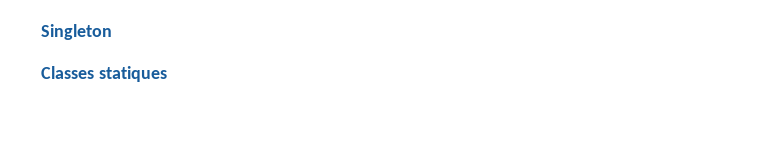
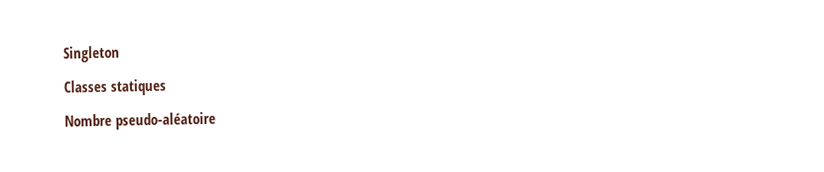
+ Nombre pseudo-aléatoire

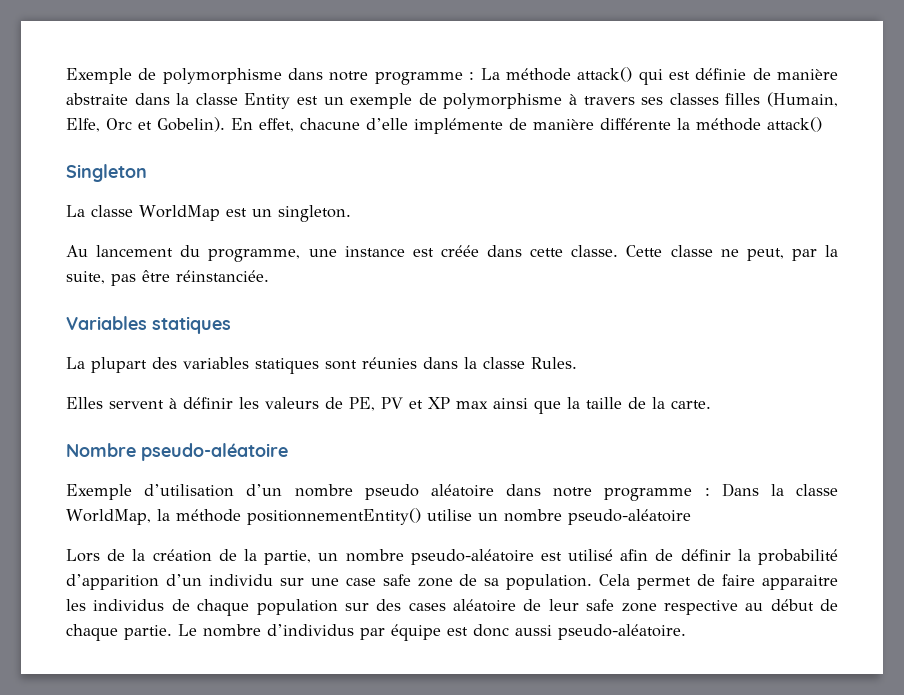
+ Exemple de polymorphisme dans notre programme : La méthode attack() qui est définie de manière abstraite dans la classe Entity est un exemple de polymorphisme à travers ses classes filles (Humain, Elfe, Orc et Gobelin). En effet, chacune d’elle implémente de manière différente la méthode attack()
  Singleton
- Classes statiques
+ La classe WorldMap est un singleton.
+ Au lancement du programme, une instance est créée dans cette classe. Cette classe ne peut, par la suite, pas être réinstanciée.
+ Variables statiques
+ La plupart des variables statiques sont réunies dans la classe Rules.
+ Elles servent à définir les valeurs de PE, PV et XP max ainsi que la taille de la carte.
  Nombre pseudo-aléatoire
+ Exemple d’utilisation d’un nombre pseudo aléatoire dans notre programme : Dans la classe WorldMap, la méthode positionnementEntity() utilise un nombre pseudo-aléatoire
+ Lors de la création de la partie, un nombre pseudo-aléatoire est utilisé afin de définir la probabilité d’apparition d’un individu sur une case safe zone de sa population. Cela permet de faire apparaitre les individus de chaque population sur des cases aléatoire de leur safe zone respective au début de chaque partie. Le nombre d’individus par équipe est donc aussi pseudo-aléatoire.

